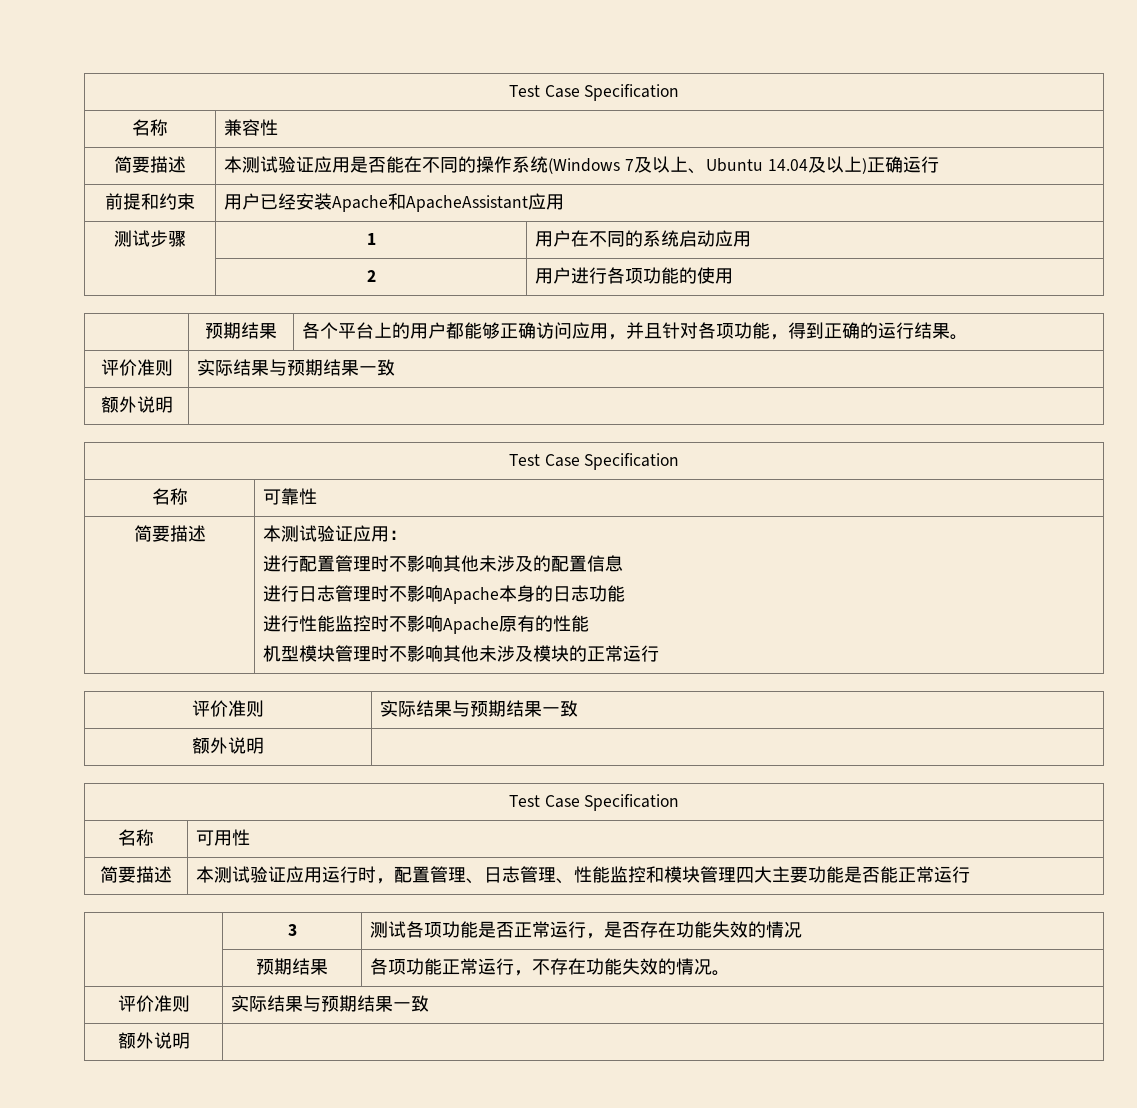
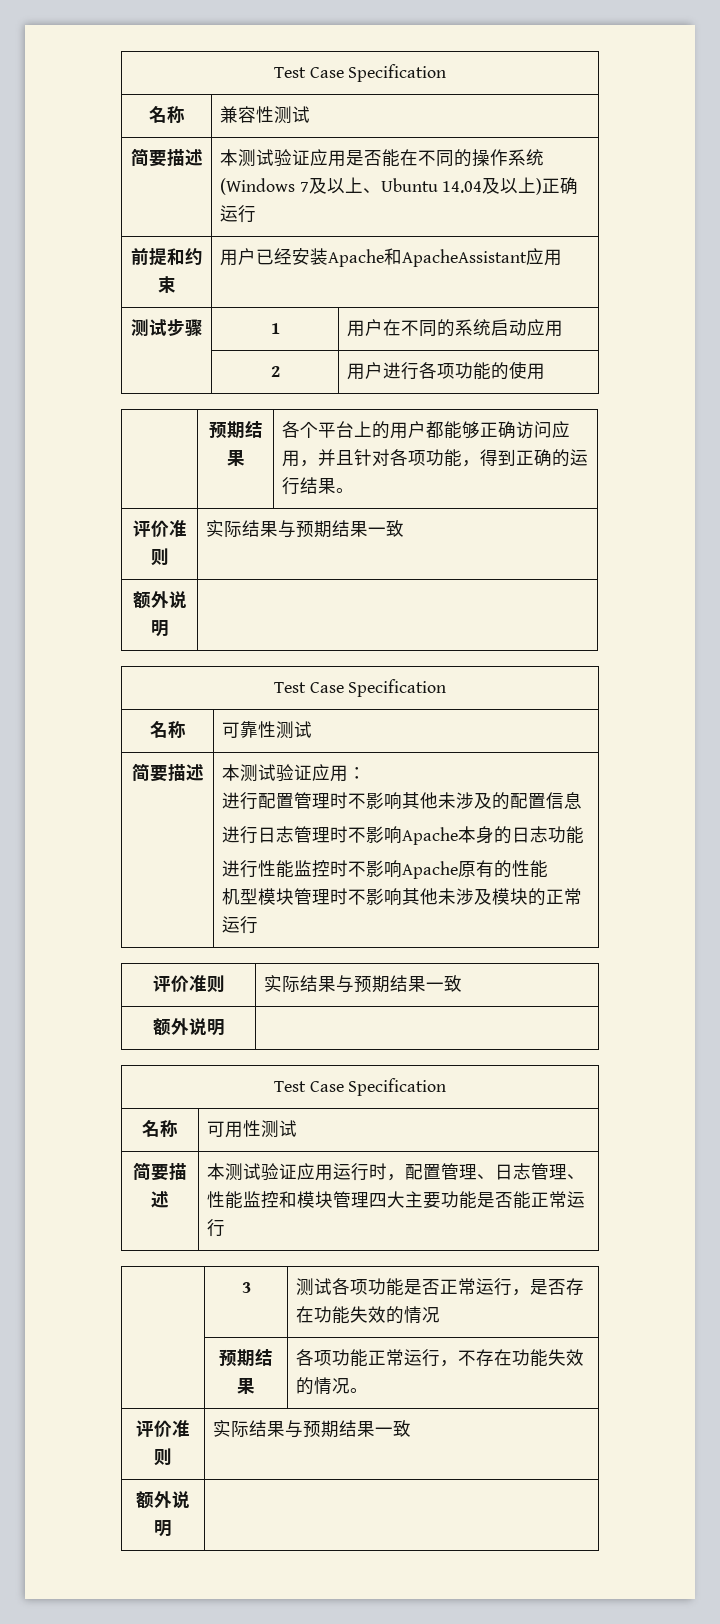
- 名称 | 兼容性
+ 名称 | 兼容性测试
- 名称 | 可靠性
+ 名称 | 可靠性测试
- 名称 | 可用性
+ 名称 | 可用性测试

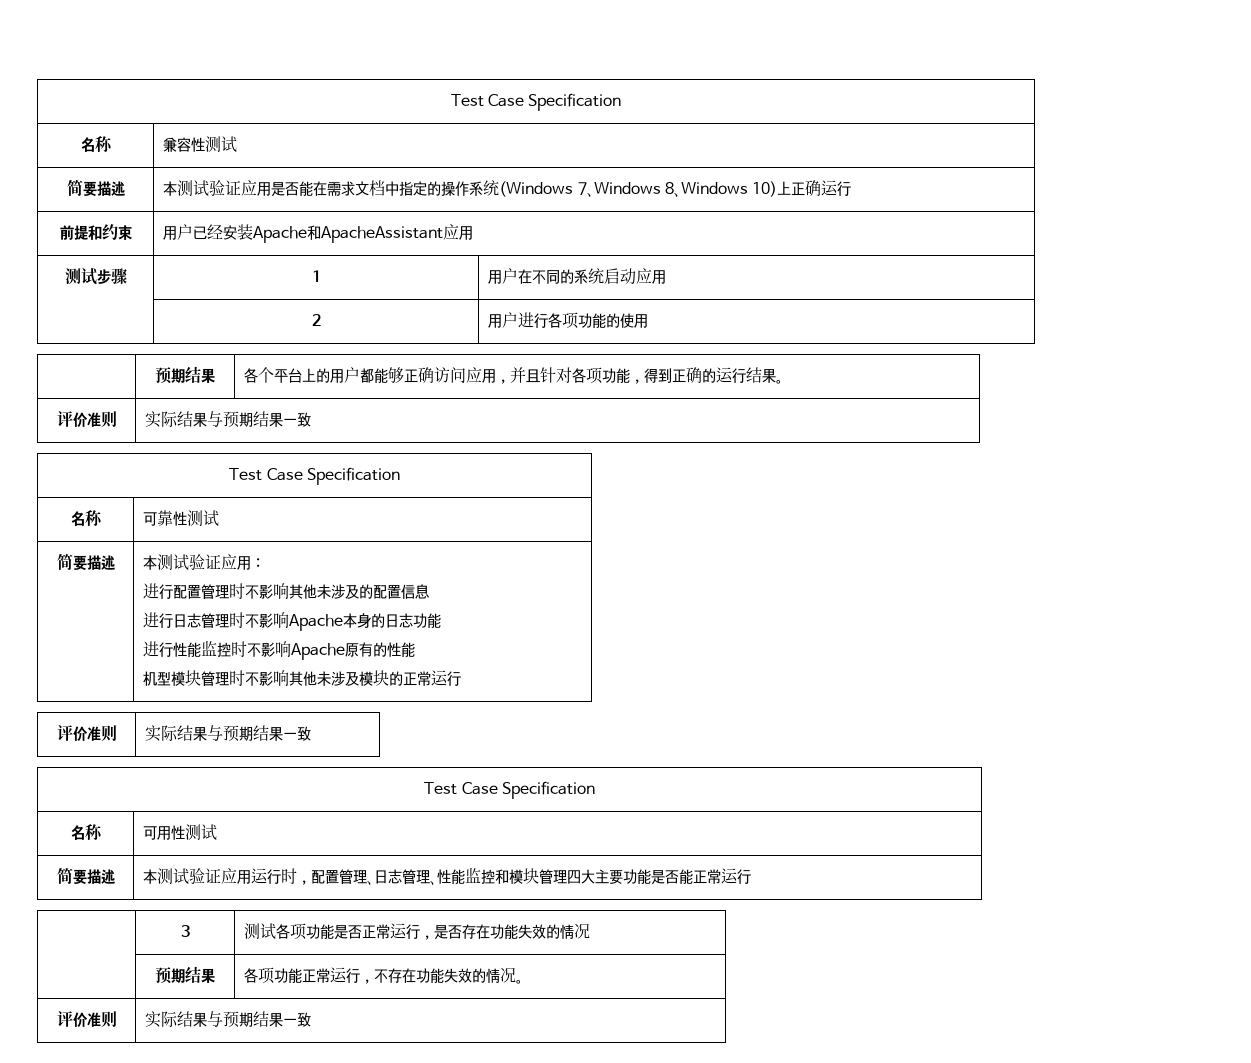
- 简要描述 | 本测试验证应用是否能在不同的操作系统(Windows 7及以上、Ubuntu 14.04及以上)正确运行
+ 简要描述 | 本测试验证应用是否能在需求文档中指定的操作系统(Windows 7、Windows 8、Windows 10)上正确运行
  | 预期结果 | 各个平台上的用户都能够正确访问应用，并且针对各项功能，得到正确的运行结果。
  评价准则 | 实际结果与预期结果一致
- 额外说明 |
  机型模块管理时不影响其他未涉及模块的正常运行
  评价准则 | 实际结果与预期结果一致
- 额外说明 |
  | 预期结果 | 各项功能正常运行，不存在功能失效的情况。
  评价准则 | 实际结果与预期结果一致
- 额外说明 |

